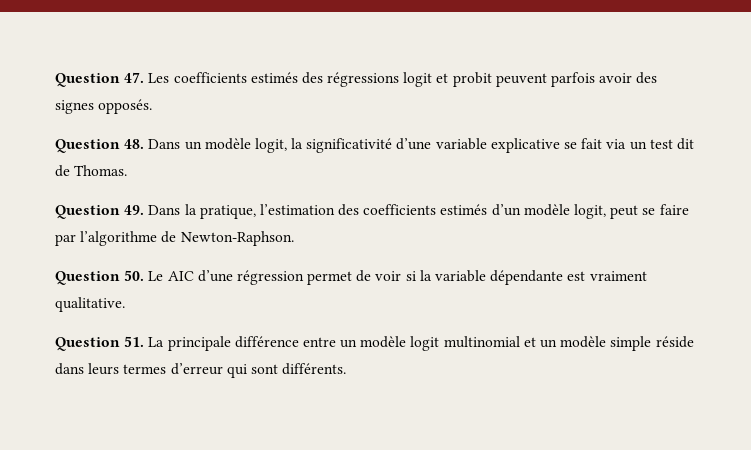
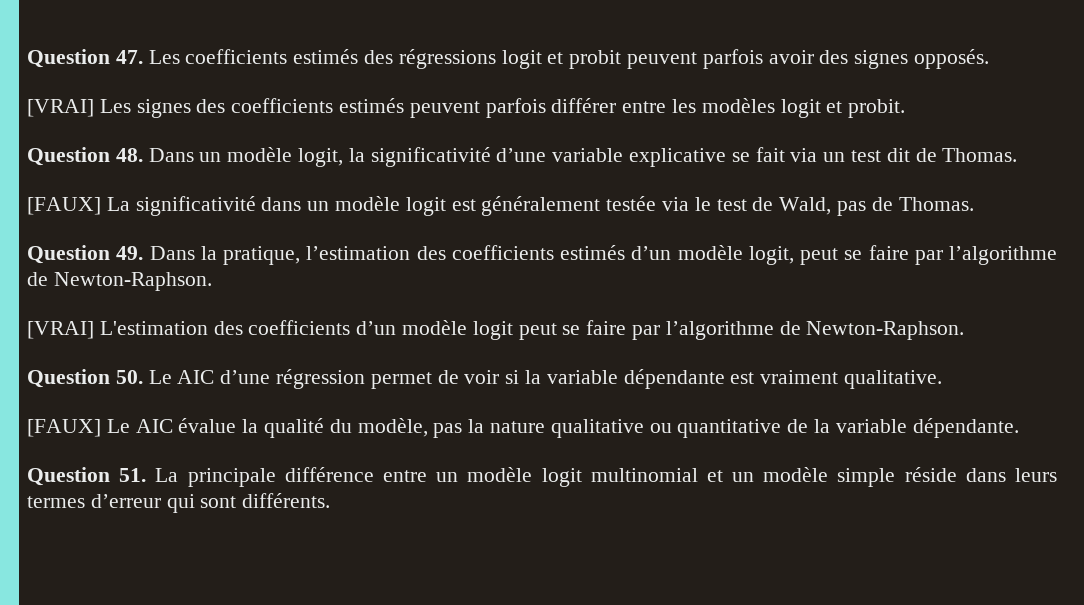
+ [VRAI] Les signes des coefficients estimés peuvent parfois différer entre les modèles logit et probit.
+ [FAUX] La significativité dans un modèle logit est généralement testée via le test de Wald, pas de Thomas.
+ [VRAI] L'estimation des coefficients d’un modèle logit peut se faire par l’algorithme de Newton-Raphson.
+ [FAUX] Le AIC évalue la qualité du modèle, pas la nature qualitative ou quantitative de la variable dépendante.

